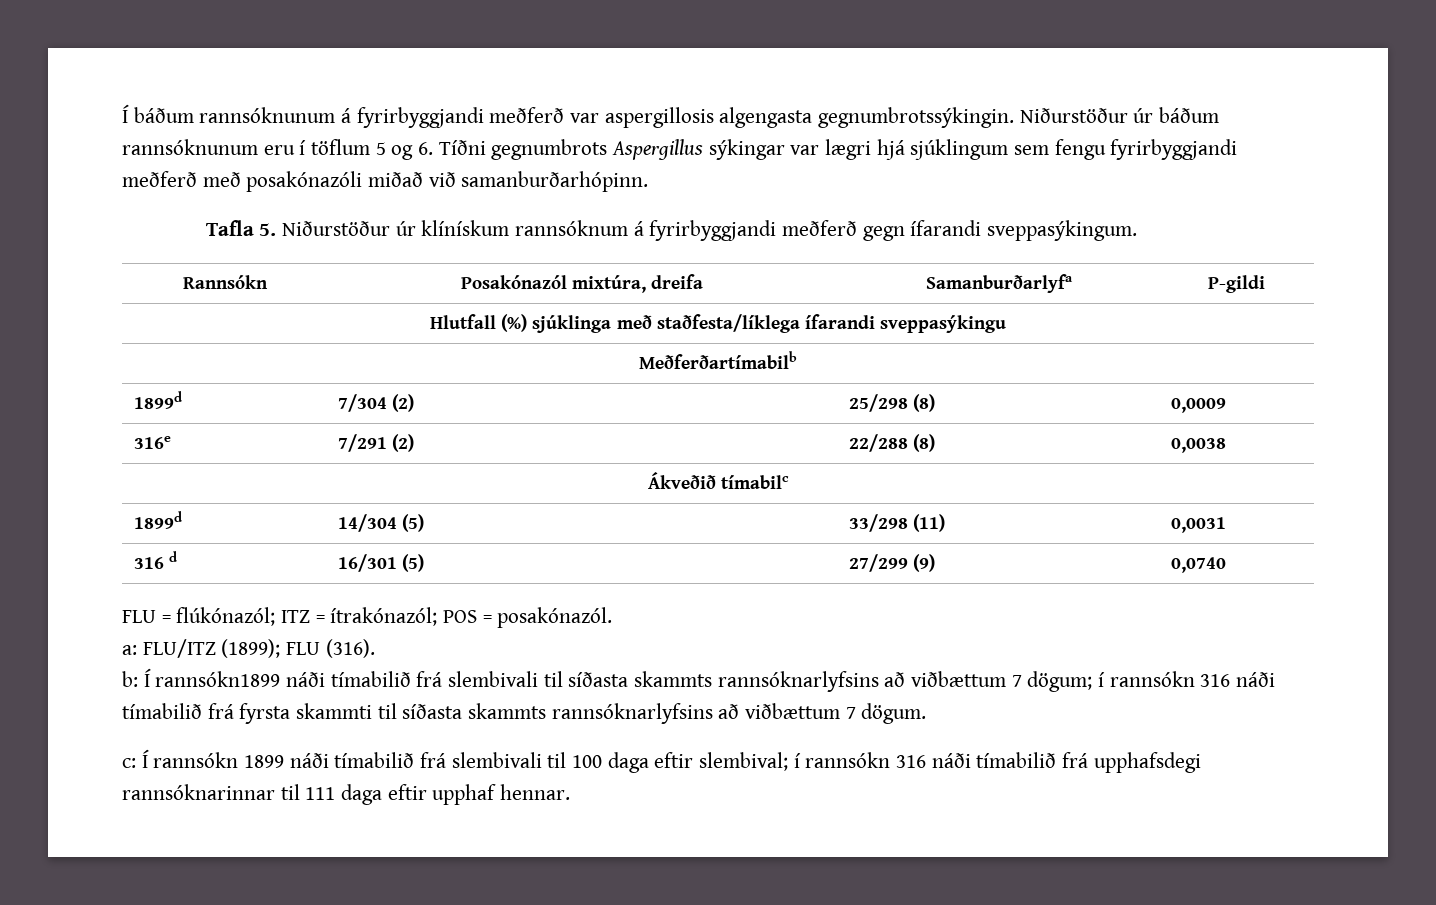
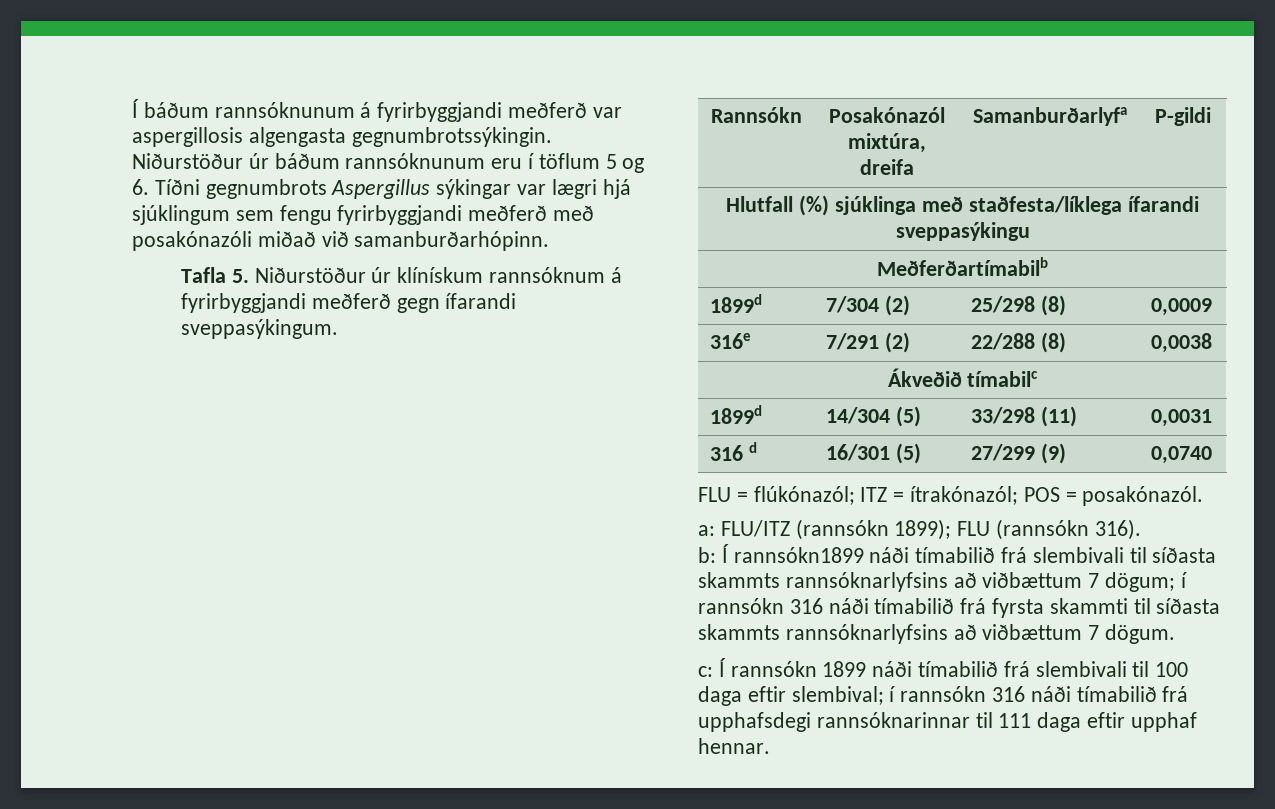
- a: FLU/ITZ (1899); FLU (316).
+ a: FLU/ITZ (rannsókn 1899); FLU (rannsókn 316).

